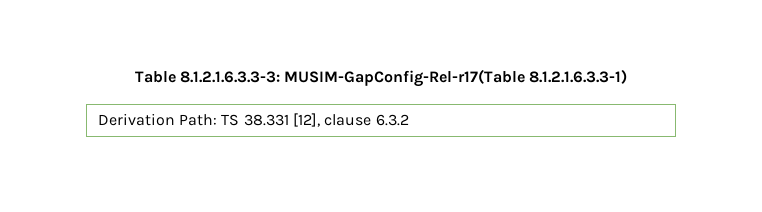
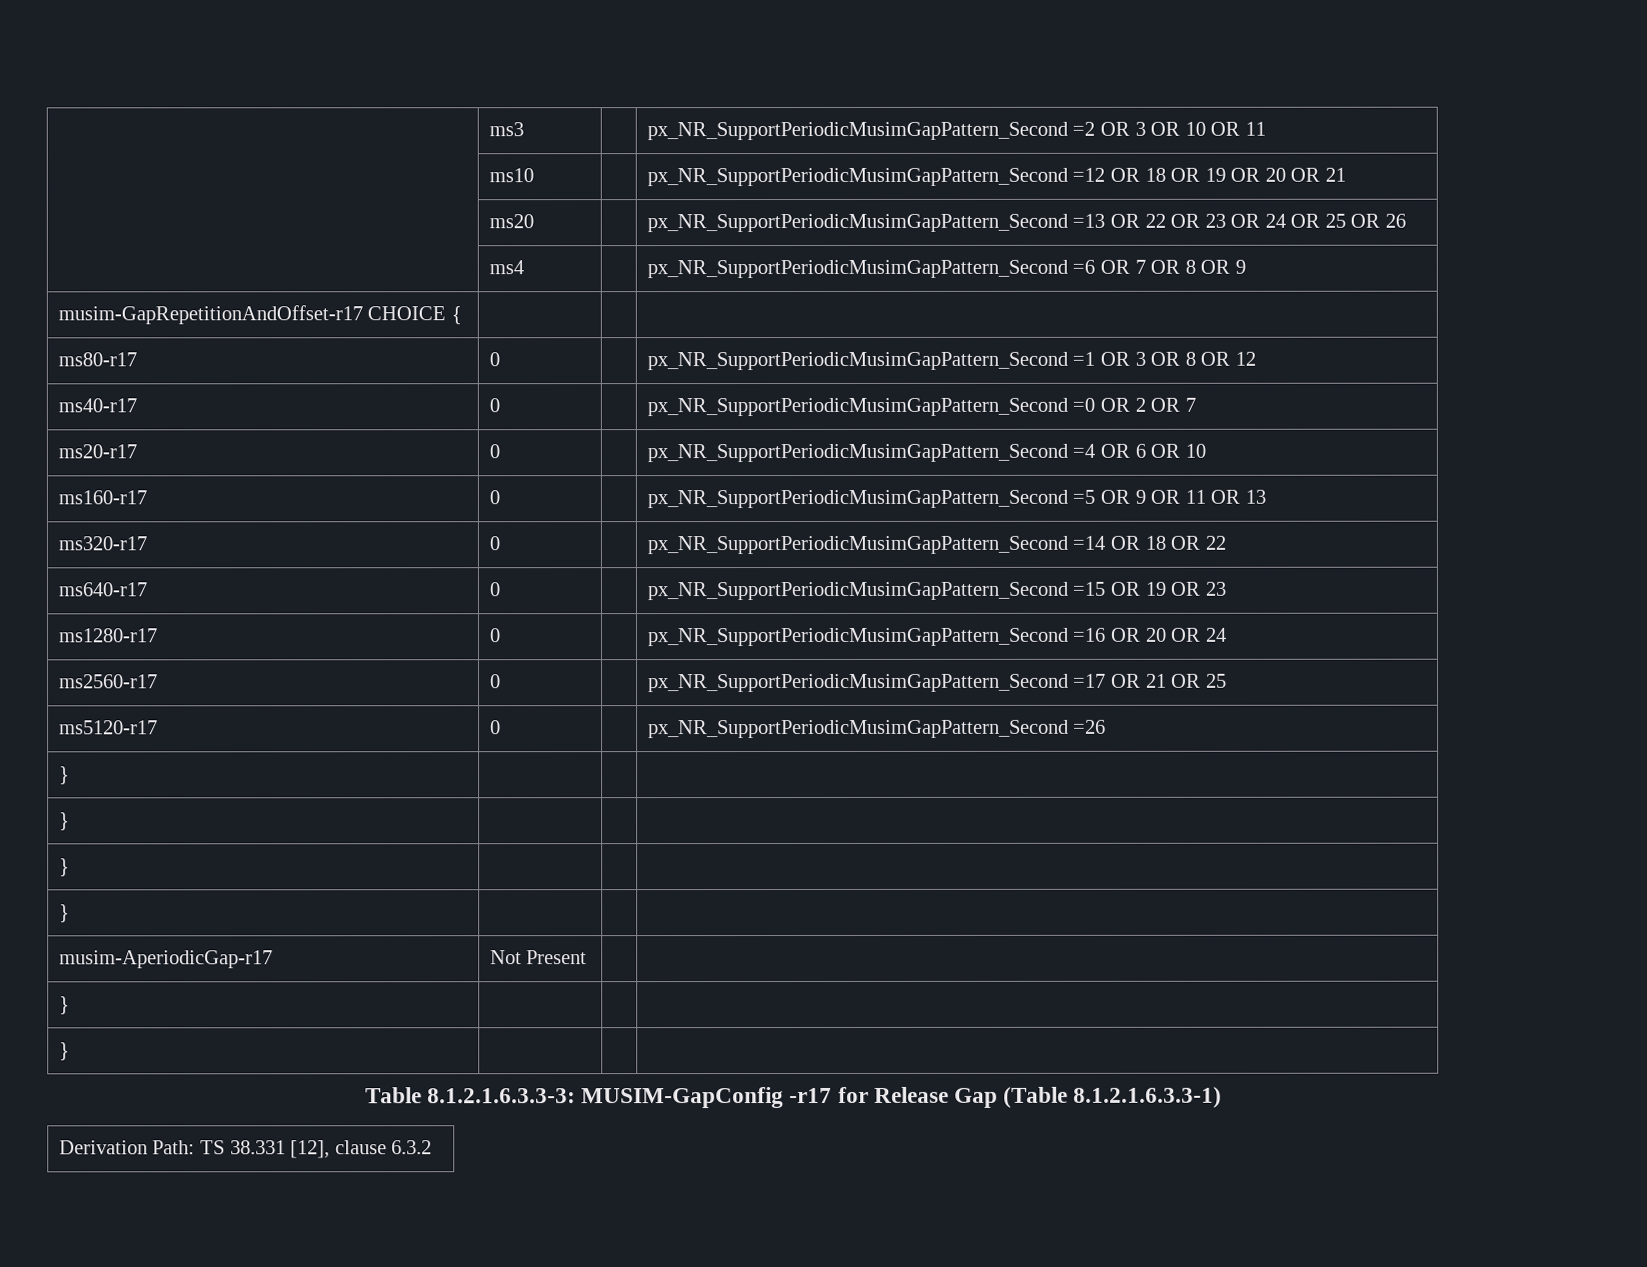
- Table 8.1.2.1.6.3.3-3: MUSIM-GapConfig-Rel-r17(Table 8.1.2.1.6.3.3-1)
+ | ms3 | | px_NR_SupportPeriodicMusimGapPattern_Second =2 OR 3 OR 10 OR 11
+ | ms10 | | px_NR_SupportPeriodicMusimGapPattern_Second =12 OR 18 OR 19 OR 20 OR 21
+ | ms20 | | px_NR_SupportPeriodicMusimGapPattern_Second =13 OR 22 OR 23 OR 24 OR 25 OR 26
+ | ms4 | | px_NR_SupportPeriodicMusimGapPattern_Second =6 OR 7 OR 8 OR 9
+ musim-GapRepetitionAndOffset-r17 CHOICE { | | |
+ ms80-r17 | 0 | | px_NR_SupportPeriodicMusimGapPattern_Second =1 OR 3 OR 8 OR 12
+ ms40-r17 | 0 | | px_NR_SupportPeriodicMusimGapPattern_Second =0 OR 2 OR 7
+ ms20-r17 | 0 | | px_NR_SupportPeriodicMusimGapPattern_Second =4 OR 6 OR 10
+ ms160-r17 | 0 | | px_NR_SupportPeriodicMusimGapPattern_Second =5 OR 9 OR 11 OR 13
+ ms320-r17 | 0 | | px_NR_SupportPeriodicMusimGapPattern_Second =14 OR 18 OR 22
+ ms640-r17 | 0 | | px_NR_SupportPeriodicMusimGapPattern_Second =15 OR 19 OR 23
+ ms1280-r17 | 0 | | px_NR_SupportPeriodicMusimGapPattern_Second =16 OR 20 OR 24
+ ms2560-r17 | 0 | | px_NR_SupportPeriodicMusimGapPattern_Second =17 OR 21 OR 25
+ ms5120-r17 | 0 | | px_NR_SupportPeriodicMusimGapPattern_Second =26
+ } | | |
+ } | | |
+ } | | |
+ } | | |
+ musim-AperiodicGap-r17 | Not Present | |
+ } | | |
+ } | | |
+ Table 8.1.2.1.6.3.3-3: MUSIM-GapConfig -r17 for Release Gap (Table 8.1.2.1.6.3.3-1)

